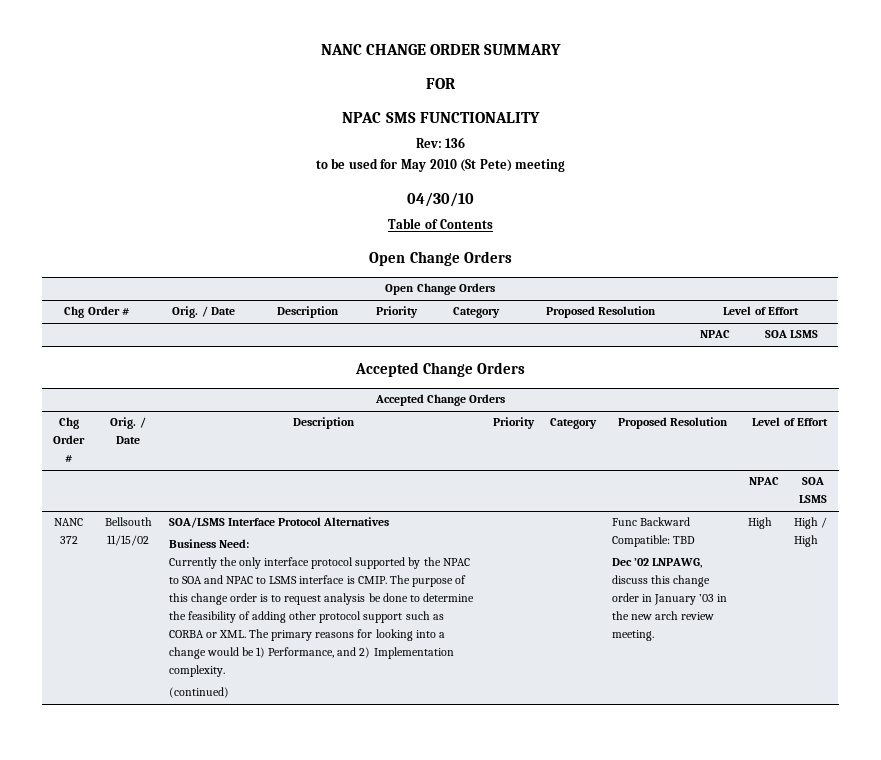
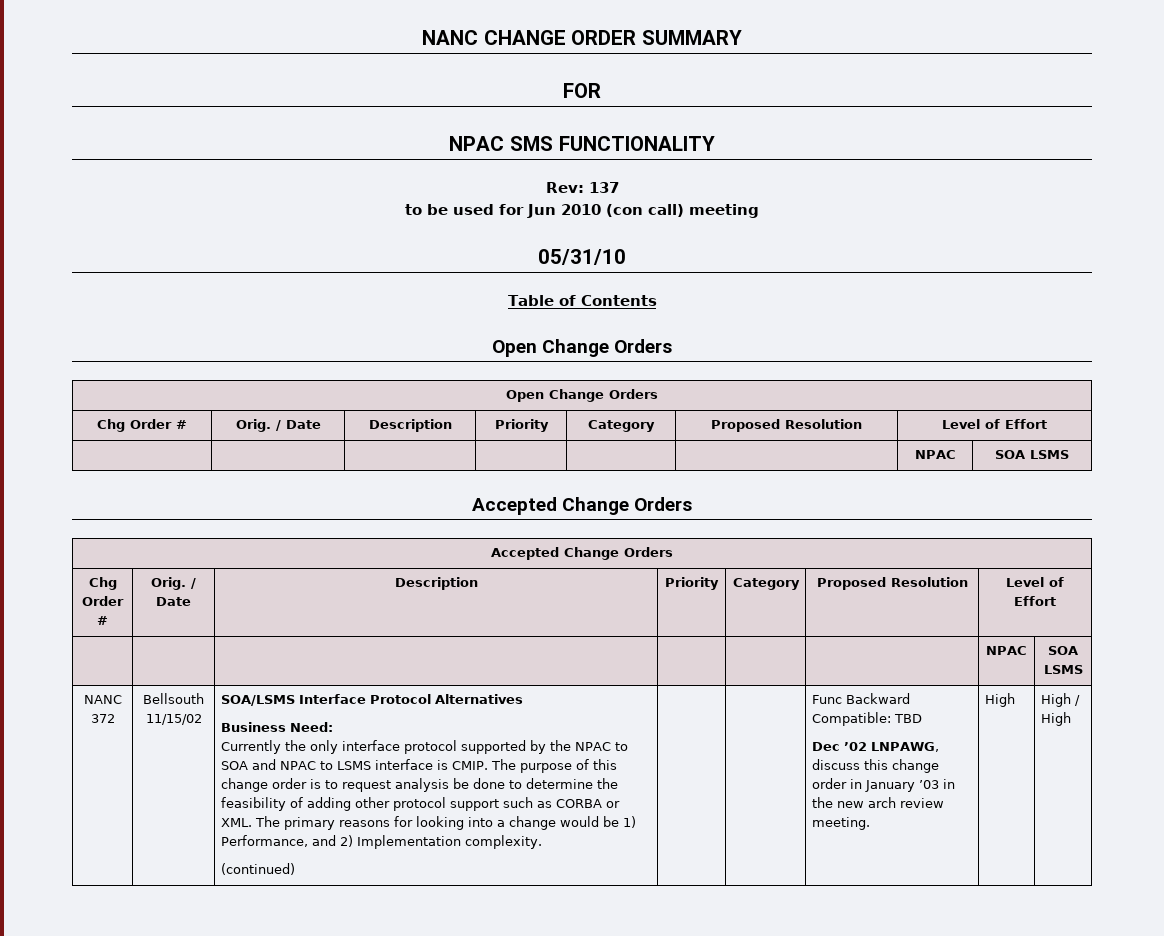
- Rev: 136
+ Rev: 137
- to be used for May 2010 (St Pete) meeting
+ to be used for Jun 2010 (con call) meeting
- 04/30/10
+ 05/31/10

